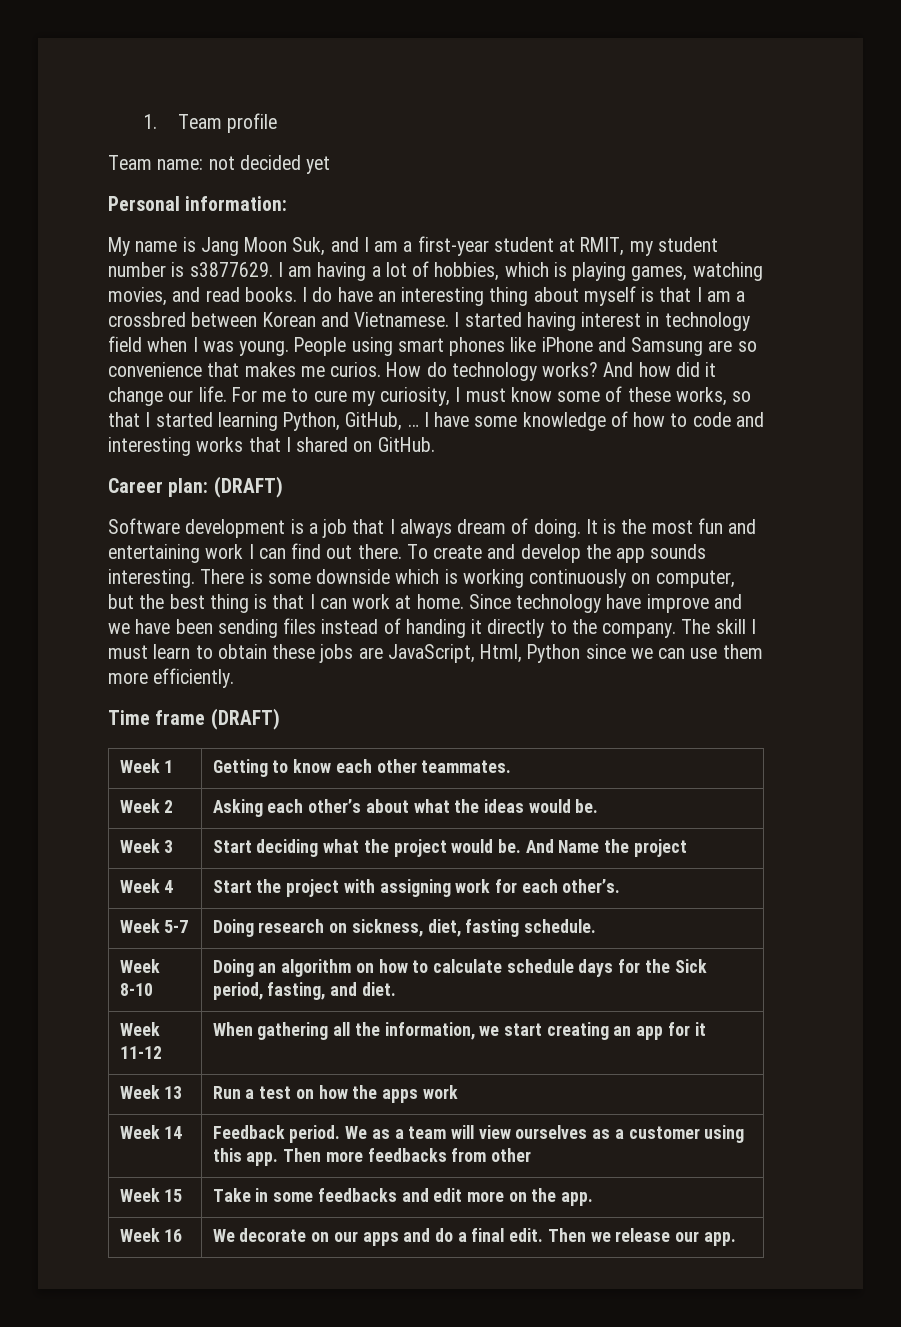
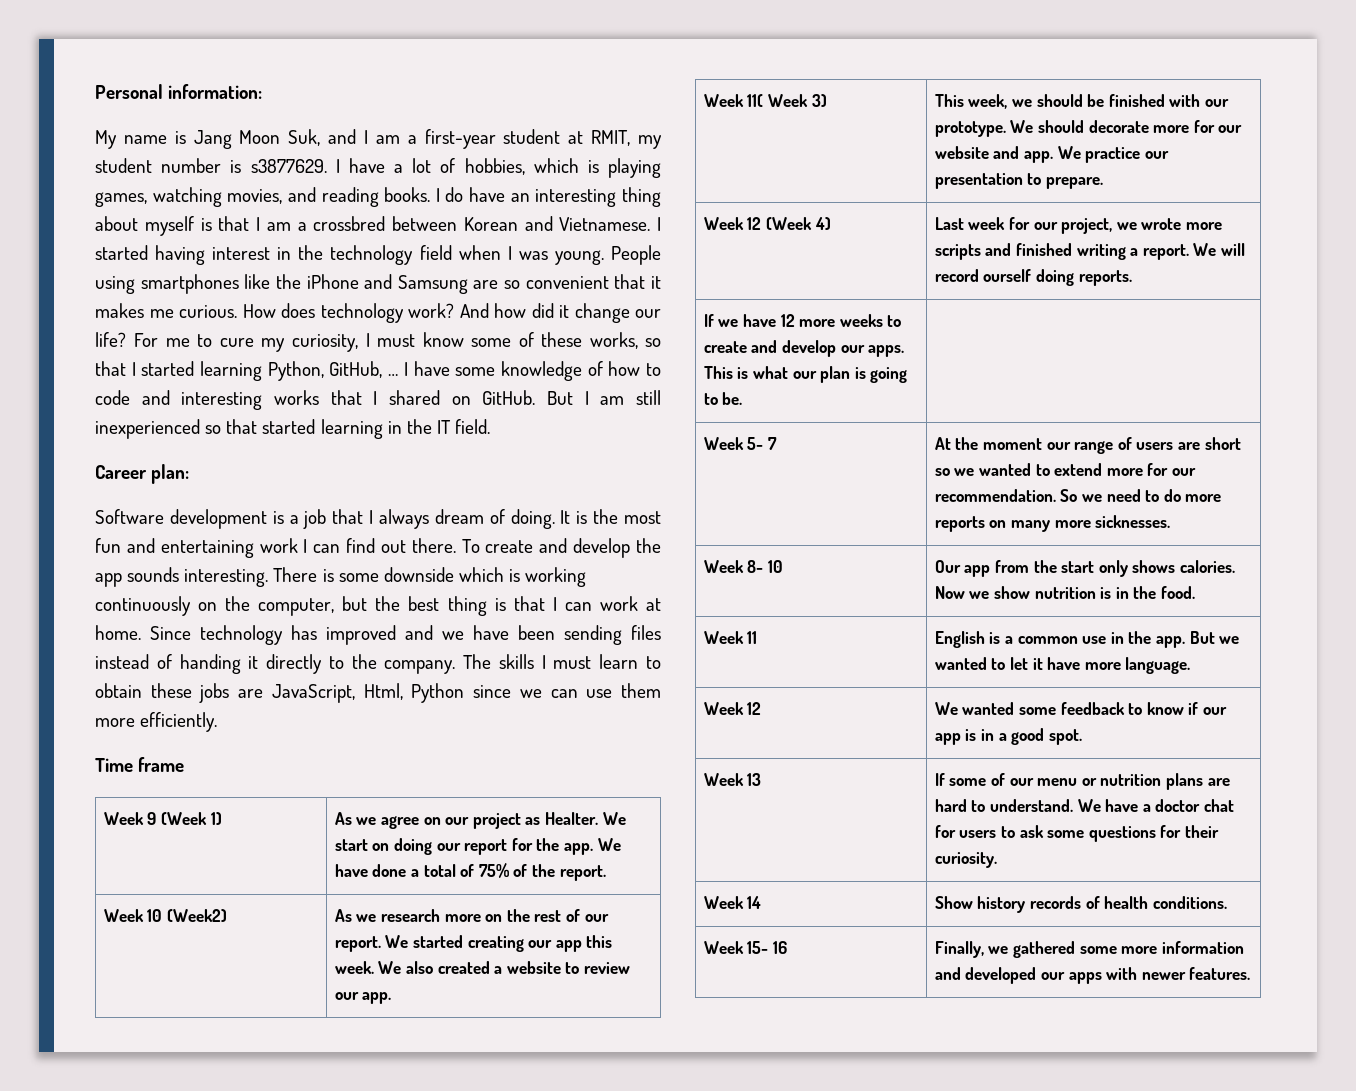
- 1. Team profile
- Team name: not decided yet
- I am having a lot of hobbies, which is playing games, watching movies, and read books.
+ I have a lot of hobbies, which is playing games, watching movies, and reading books.
- I started having interest in technology field when I was young.
+ I started having interest in the technology field when I was young.
- People using smart phones like iPhone and Samsung are so convenience that makes me curios. How do technology works?
+ People using smartphones like the iPhone and Samsung are so convenient that it makes me curious. How does technology work?
- And how did it change our life.
+ And how did it change our life?
+ But I am still inexperienced so that started learning in the IT field.
- Career plan: (DRAFT)
+ Career plan:
- There is some downside which is working continuously on computer, but the best thing is that I can work at home.
+ There is some downside which is working continuously on the computer, but the best thing is that I can work at home.
- Since technology have improve and we have been sending files instead of handing it directly to the company.
+ Since technology has improved and we have been sending files instead of handing it directly to the company.
- The skill I must learn to obtain these jobs are JavaScript, Html, Python since we can use them more efficiently.
+ The skills I must learn to obtain these jobs are JavaScript, Html, Python since we can use them more efficiently.
- Time frame (DRAFT)
- Week 1 | Getting to know each other teammates.
- Week 2 | Asking each other’s about what the ideas would be.
- Week 3 | Start deciding what the project would be. And Name the project
- Week 4 | Start the project with assigning work for each other’s.
- Week 5-7 | Doing research on sickness, diet, fasting schedule.
- Week 8-10 | Doing an algorithm on how to calculate schedule days for the Sick period, fasting, and diet.
- Week 11-12 | When gathering all the information, we start creating an app for it
- Week 13 | Run a test on how the apps work
- Week 14 | Feedback period. We as a team will view ourselves as a customer using this app. Then more feedbacks from other
- Week 15 | Take in some feedbacks and edit more on the app.
- Week 16 | We decorate on our apps and do a final edit. Then we release our app.
+ Time frame
+ Week 9 (Week 1) | As we agree on our project as Healter. We start on doing our report for the app. We have done a total of 75% of the report.
+ Week 10 (Week2) | As we research more on the rest of our report. We started creating our app this week. We also created a website to review our app.
+ Week 11( Week 3) | This week, we should be finished with our prototype. We should decorate more for our website and app. We practice our presentation to prepare.
+ Week 12 (Week 4) | Last week for our project, we wrote more scripts and finished writing a report. We will record ourself doing reports.
+ If we have 12 more weeks to create and develop our apps. This is what our plan is going to be. |
+ Week 5- 7 | At the moment our range of users are short so we wanted to extend more for our recommendation. So we need to do more reports on many more sicknesses.
+ Week 8- 10 | Our app from the start only shows calories. Now we show nutrition is in the food.
+ Week 11 | English is a common use in the app. But we wanted to let it have more language.
+ Week 12 | We wanted some feedback to know if our app is in a good spot.
+ Week 13 | If some of our menu or nutrition plans are hard to understand. We have a doctor chat for users to ask some questions for their curiosity.
+ Week 14 | Show history records of health conditions.
+ Week 15- 16 | Finally, we gathered some more information and developed our apps with newer features.

